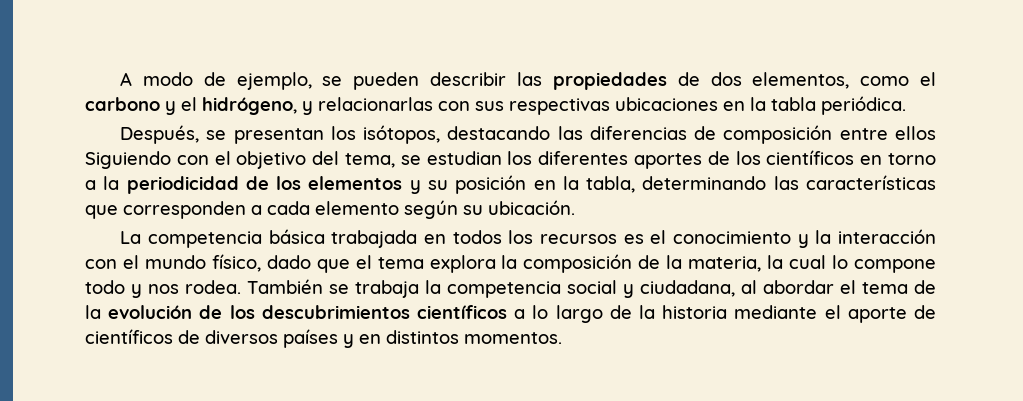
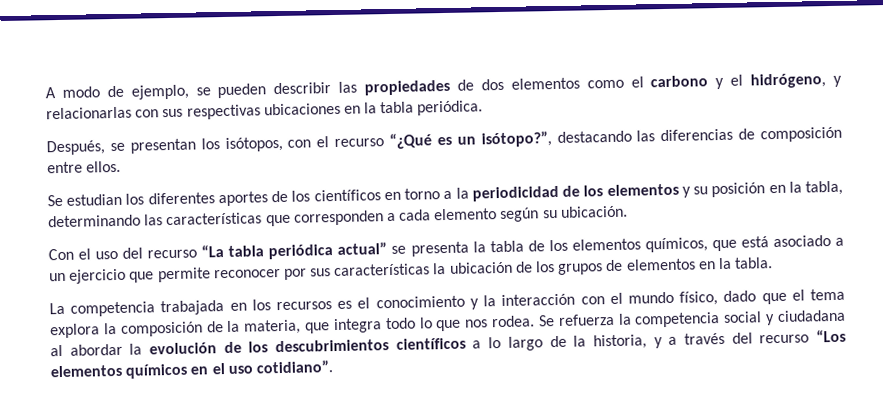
- A modo de ejemplo, se pueden describir las propiedades de dos elementos, como el carbono y el hidrógeno, y relacionarlas con sus respectivas ubicaciones en la tabla periódica.
+ A modo de ejemplo, se pueden describir las propiedades de dos elementos como el carbono y el hidrógeno, y relacionarlas con sus respectivas ubicaciones en la tabla periódica.
- Después, se presentan los isótopos, destacando las diferencias de composición entre ellos Siguiendo con el objetivo del tema, se estudian los diferentes aportes de los científicos en torno a la periodicidad de los elementos y su posición en la tabla, determinando las características que corresponden a cada elemento según su ubicación.
+ Después, se presentan los isótopos, con el recurso “¿Qué es un isótopo?”, destacando las diferencias de composición entre ellos.
+ Se estudian los diferentes aportes de los científicos en torno a la periodicidad de los elementos y su posición en la tabla, determinando las características que corresponden a cada elemento según su ubicación.
+ Con el uso del recurso “La tabla periódica actual” se presenta la tabla de los elementos químicos, que está asociado a un ejercicio que permite reconocer por sus características la ubicación de los grupos de elementos en la tabla.
- La competencia básica trabajada en todos los recursos es el conocimiento y la interacción con el mundo físico, dado que el tema explora la composición de la materia, la cual lo compone todo y nos rodea. También se trabaja la competencia social y ciudadana, al abordar el tema de la evolución de los descubrimientos científicos a lo largo de la historia mediante el aporte de científicos de diversos países y en distintos momentos.
+ La competencia trabajada en los recursos es el conocimiento y la interacción con el mundo físico, dado que el tema explora la composición de la materia, que integra todo lo que nos rodea. Se refuerza la competencia social y ciudadana al abordar la evolución de los descubrimientos científicos a lo largo de la historia, y a través del recurso “Los elementos químicos en el uso cotidiano”.

